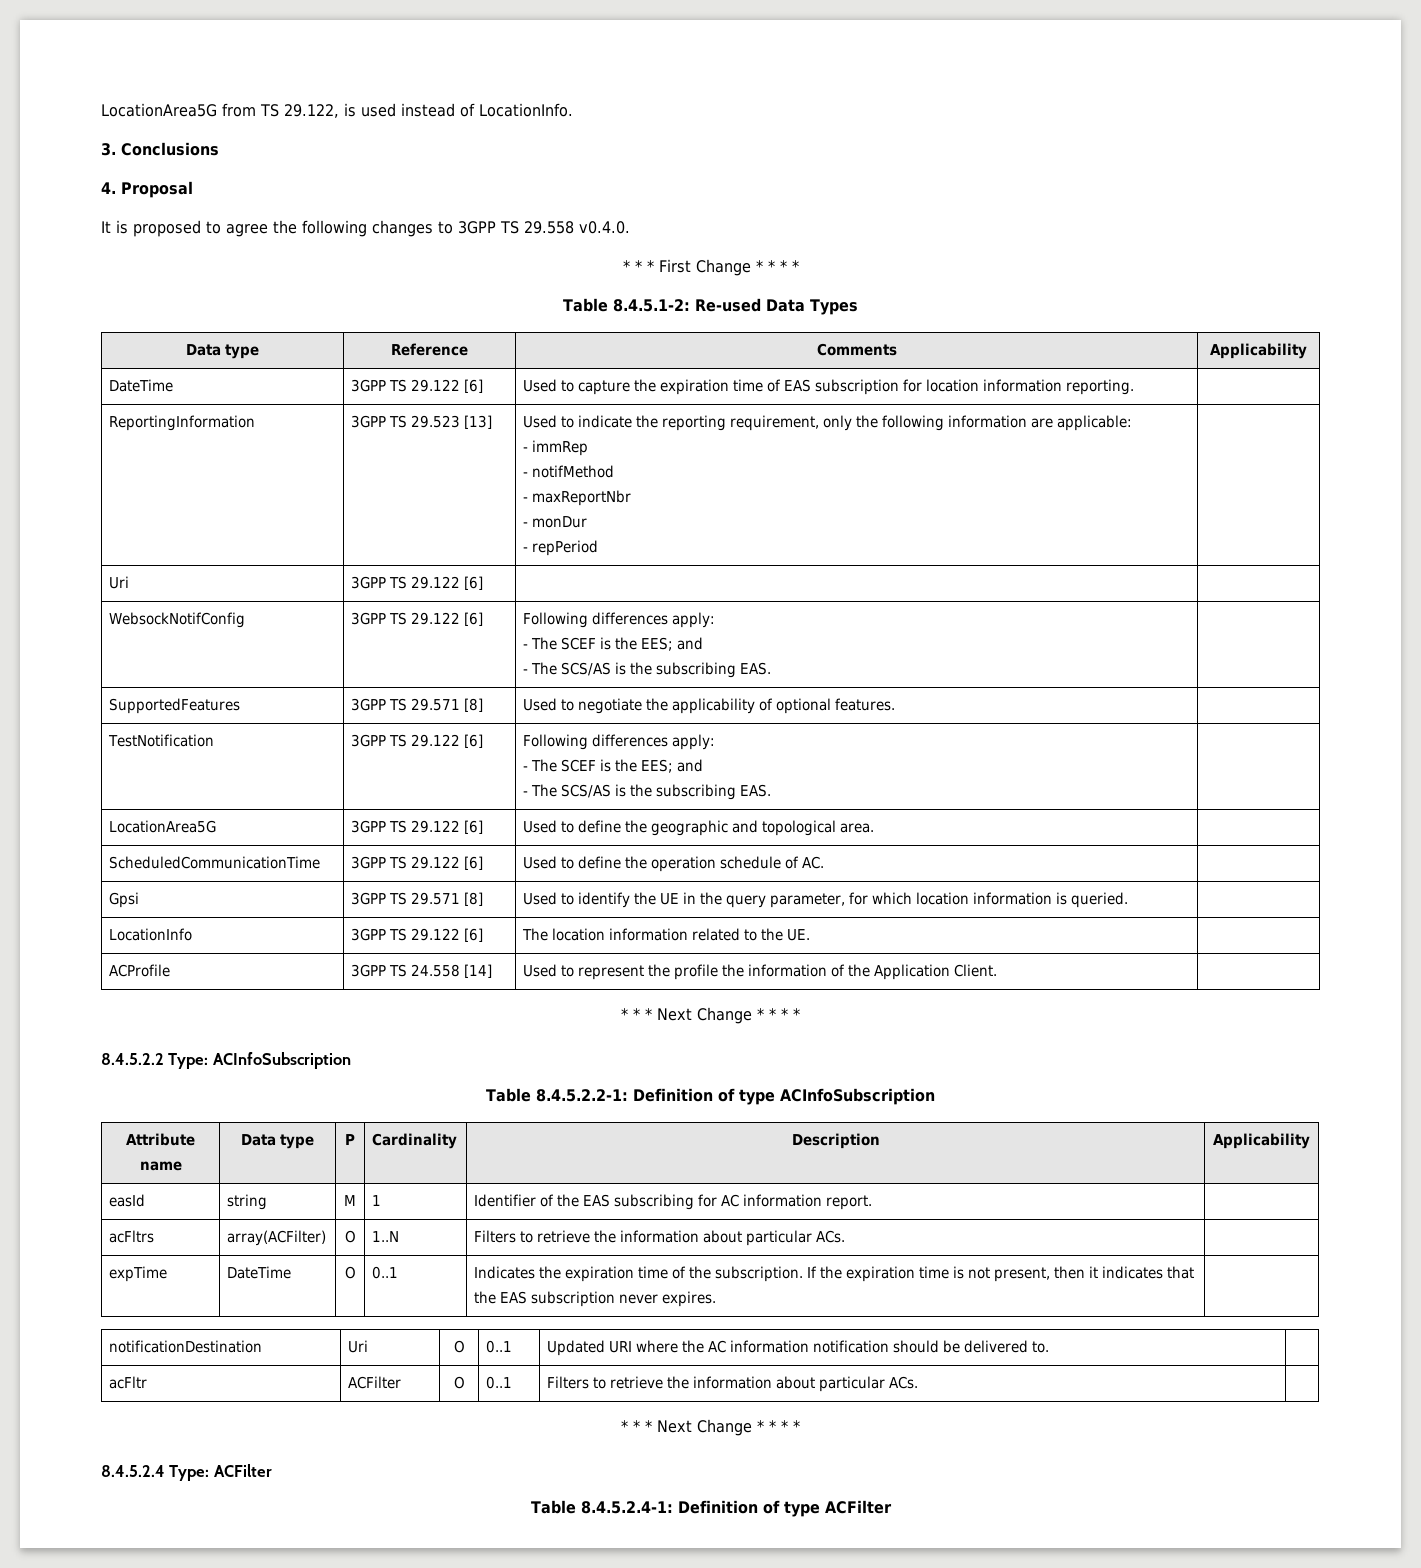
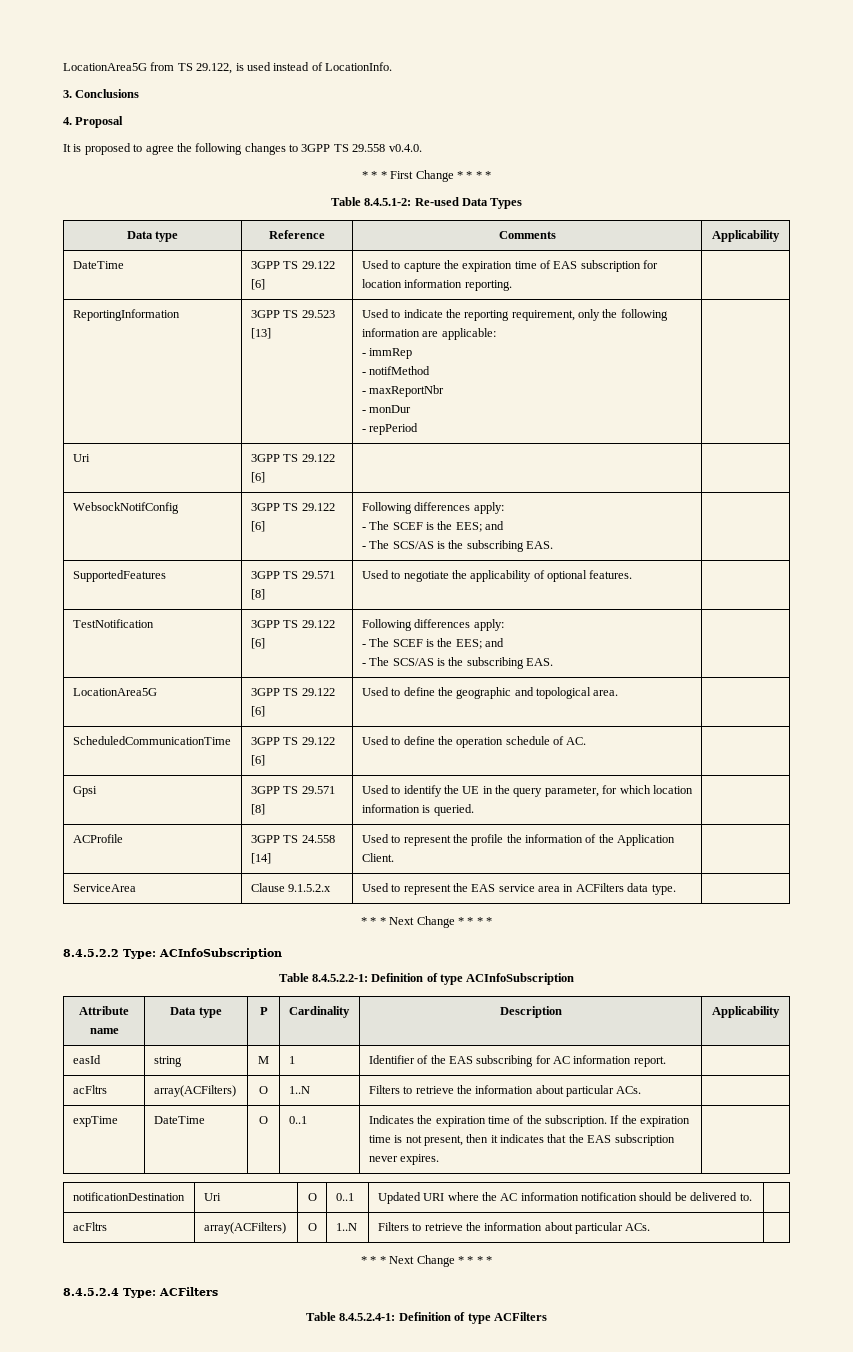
- LocationInfo | 3GPP TS 29.122 [6] | The location information related to the UE. |
+ ServiceArea | Clause 9.1.5.2.x | Used to represent the EAS service area in ACFilters data type. |
  easId | string | M | 1 | Identifier of the EAS subscribing for AC information report. |
- acFltrs | array(ACFilter) | O | 1..N | Filters to retrieve the information about particular ACs. |
+ acFltrs | array(ACFilters) | O | 1..N | Filters to retrieve the information about particular ACs. |
  notificationDestination | Uri | O | 0..1 | Updated URI where the AC information notification should be delivered to. |
- acFltr | ACFilter | O | 0..1 | Filters to retrieve the information about particular ACs. |
+ acFltrs | array(ACFilters) | O | 1..N | Filters to retrieve the information about particular ACs. |
- 8.4.5.2.4 Type: ACFilter
+ 8.4.5.2.4 Type: ACFilters
- Table 8.4.5.2.4-1: Definition of type ACFilter
+ Table 8.4.5.2.4-1: Definition of type ACFilters

